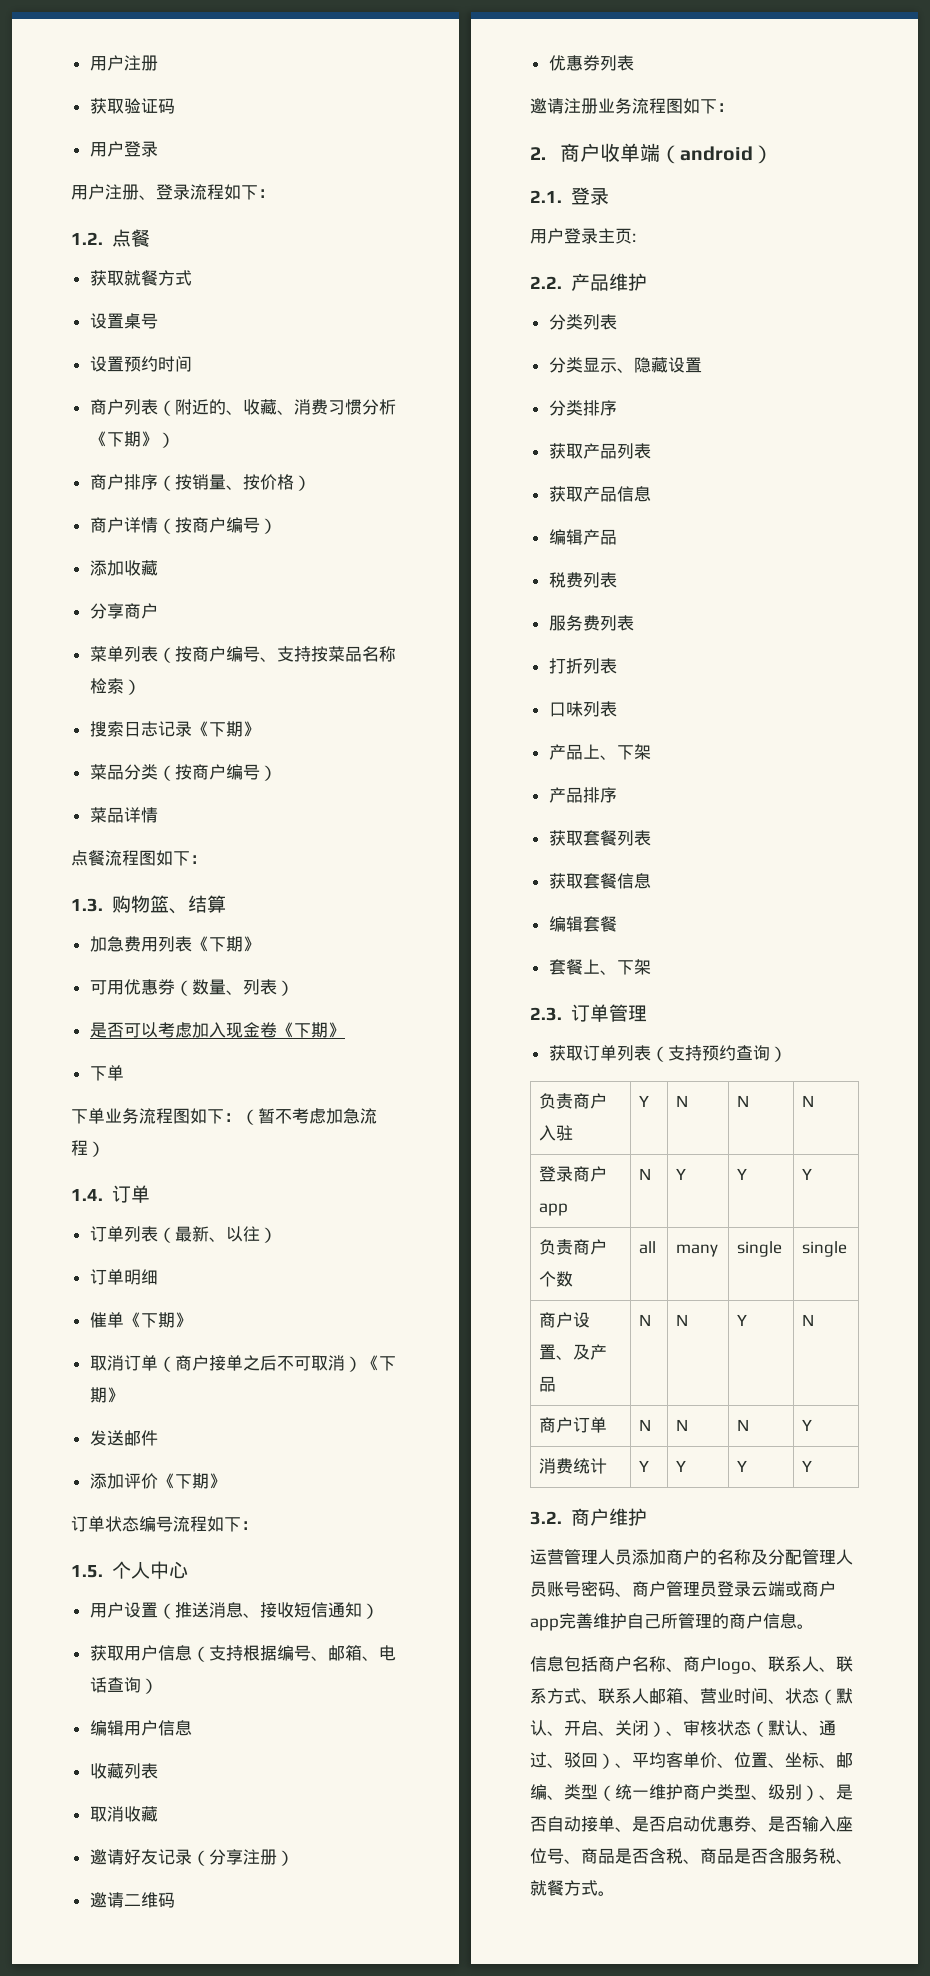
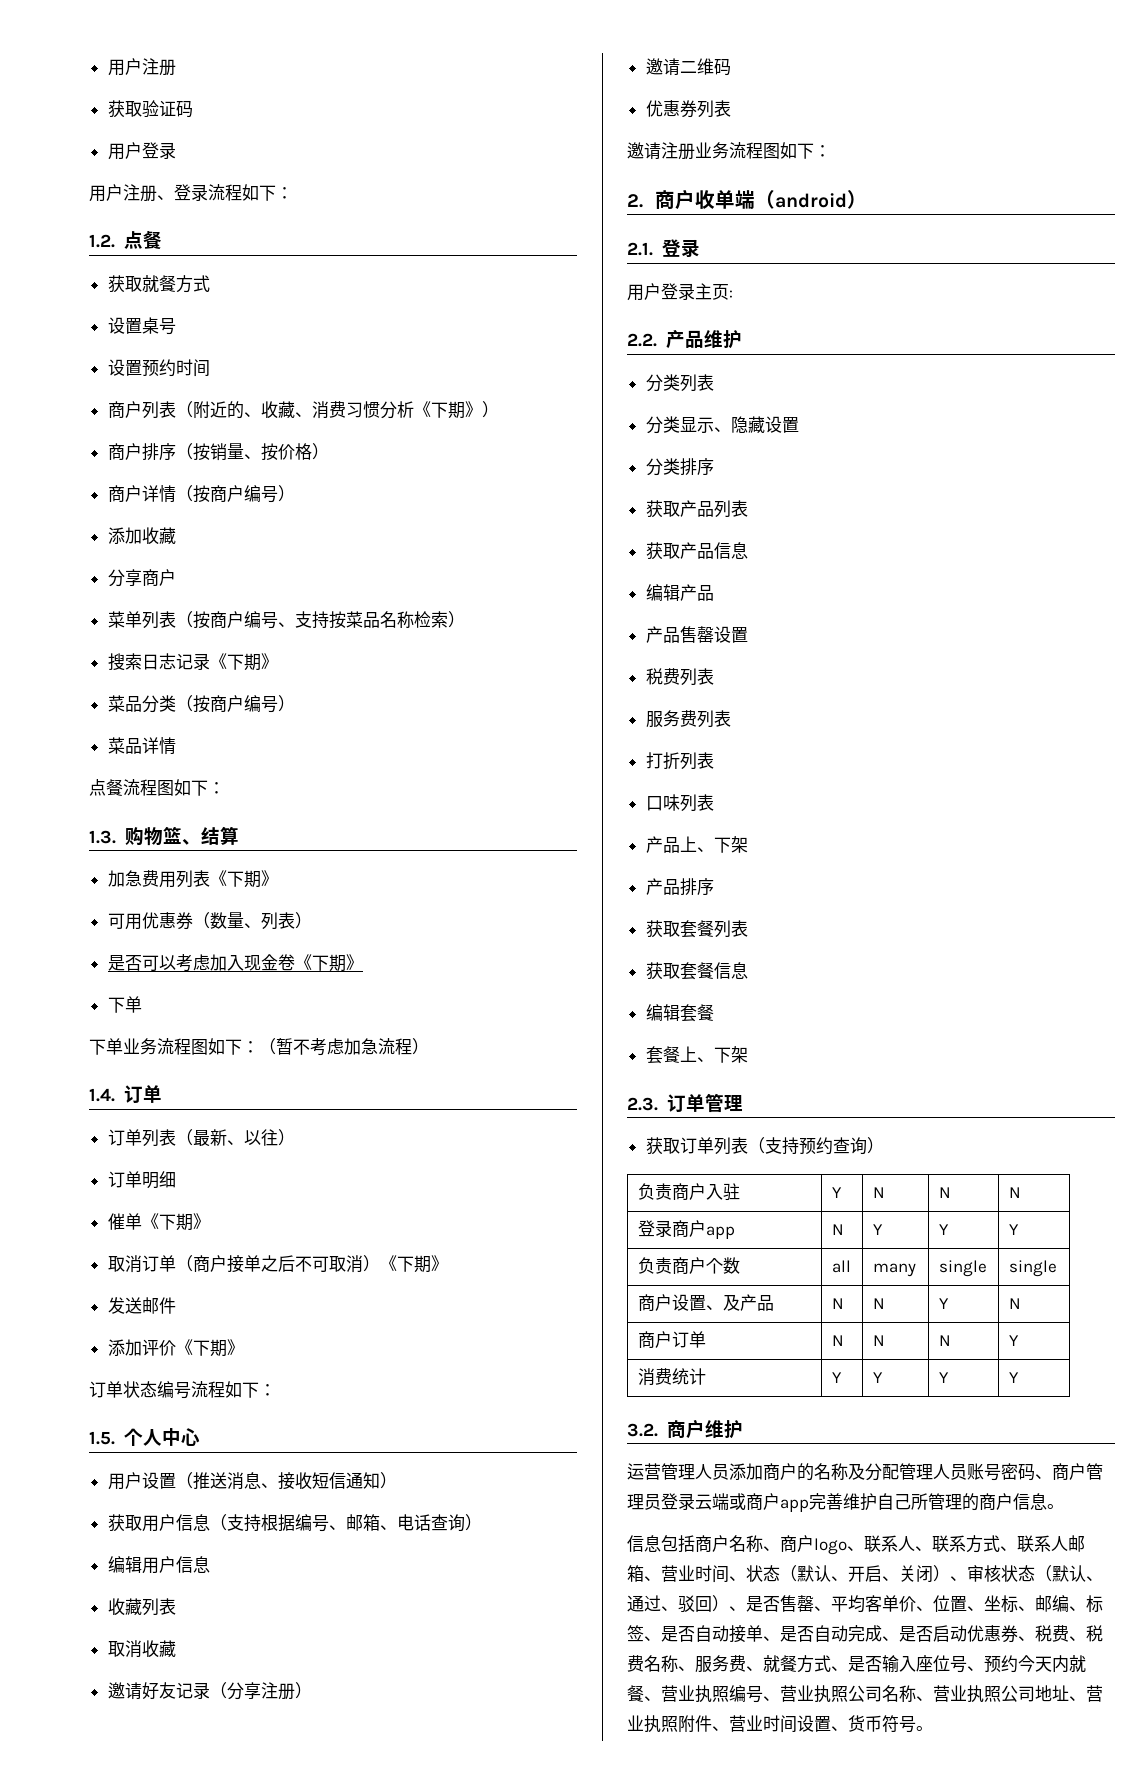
+ 产品售罄设置
- 信息包括商户名称、商户logo、联系人、联系方式、联系人邮箱、营业时间、状态（默认、开启、关闭）、审核状态（默认、通过、驳回）、平均客单价、位置、坐标、邮编、类型（统一维护商户类型、级别）、是否自动接单、是否启动优惠券、是否输入座位号、商品是否含税、商品是否含服务税、就餐方式。
+ 信息包括商户名称、商户logo、联系人、联系方式、联系人邮箱、营业时间、状态（默认、开启、关闭）、审核状态（默认、通过、驳回）、是否售罄、平均客单价、位置、坐标、邮编、标签、是否自动接单、是否自动完成、是否启动优惠券、税费、税费名称、服务费、就餐方式、是否输入座位号、预约今天内就餐、营业执照编号、营业执照公司名称、营业执照公司地址、营业执照附件、营业时间设置、货币符号。

